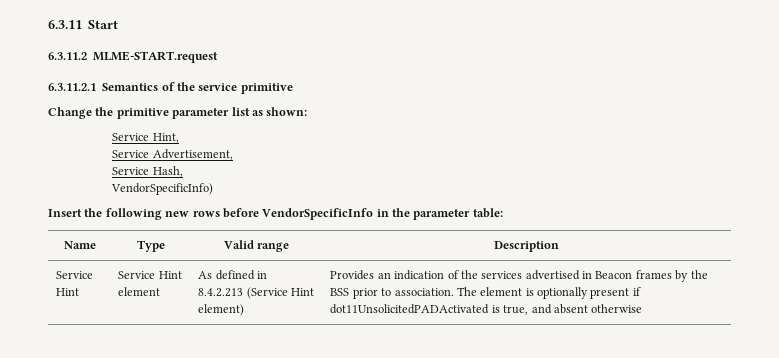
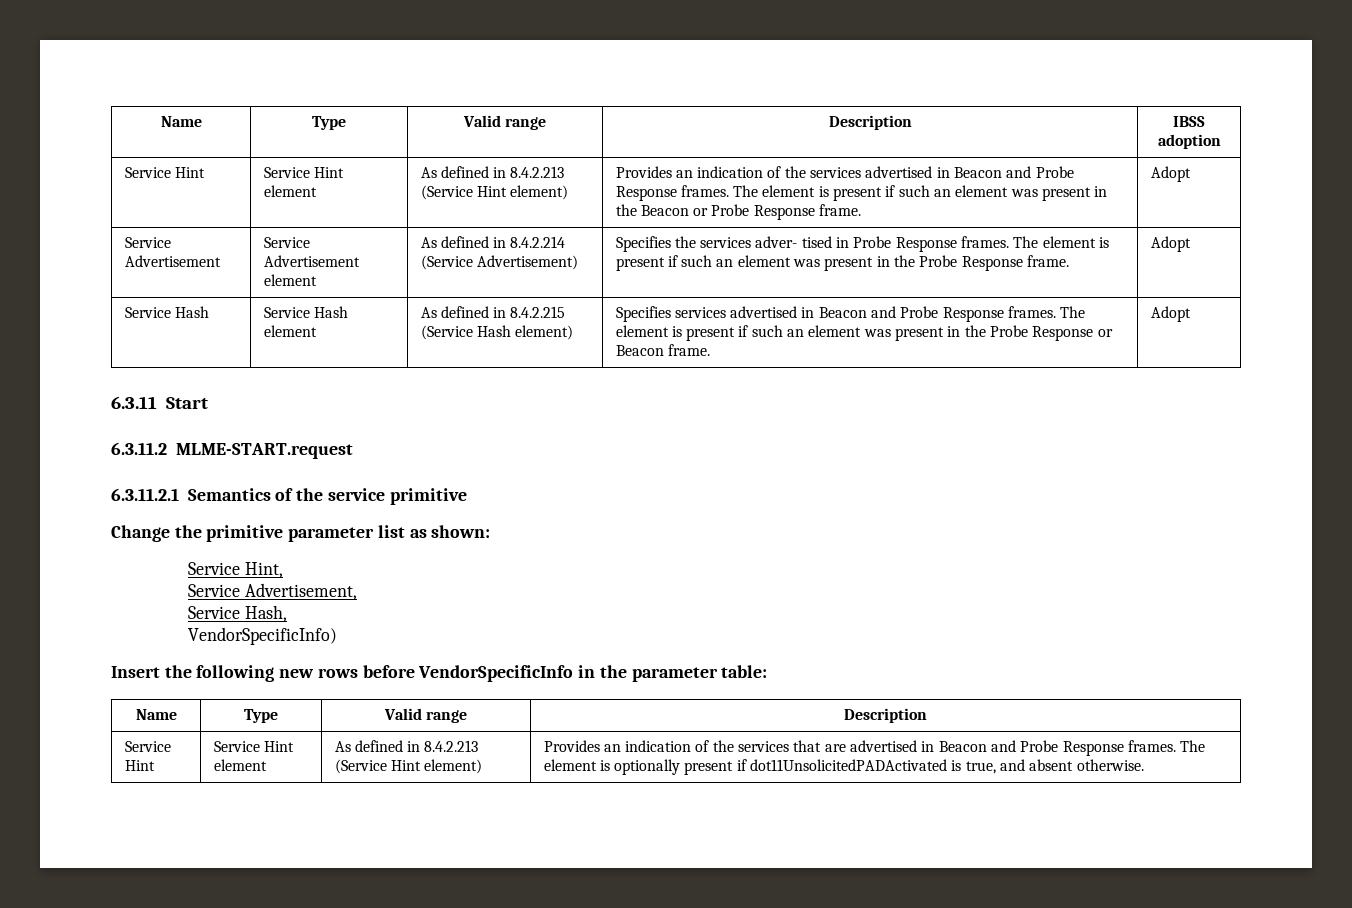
+ Name | Type | Valid range | Description | IBSS adoption
+ Service Hint | Service Hint element | As defined in 8.4.2.213 (Service Hint element) | Provides an indication of the services advertised in Beacon and Probe Response frames. The element is present if such an element was present in the Beacon or Probe Response frame. | Adopt
+ Service Advertisement | Service Advertisement element | As defined in 8.4.2.214 (Service Advertisement) | Specifies the services adver- tised in Probe Response frames. The element is present if such an element was present in the Probe Response frame. | Adopt
+ Service Hash | Service Hash element | As defined in 8.4.2.215 (Service Hash element) | Specifies services advertised in Beacon and Probe Response frames. The element is present if such an element was present in the Probe Response or Beacon frame. | Adopt
- Service Hint | Service Hint element | As defined in 8.4.2.213 (Service Hint element) | Provides an indication of the services advertised in Beacon frames by the BSS prior to association. The element is optionally present if dot11UnsolicitedPADActivated is true, and absent otherwise
+ Service Hint | Service Hint element | As defined in 8.4.2.213 (Service Hint element) | Provides an indication of the services that are advertised in Beacon and Probe Response frames. The element is optionally present if dot11UnsolicitedPADActivated is true, and absent otherwise.

